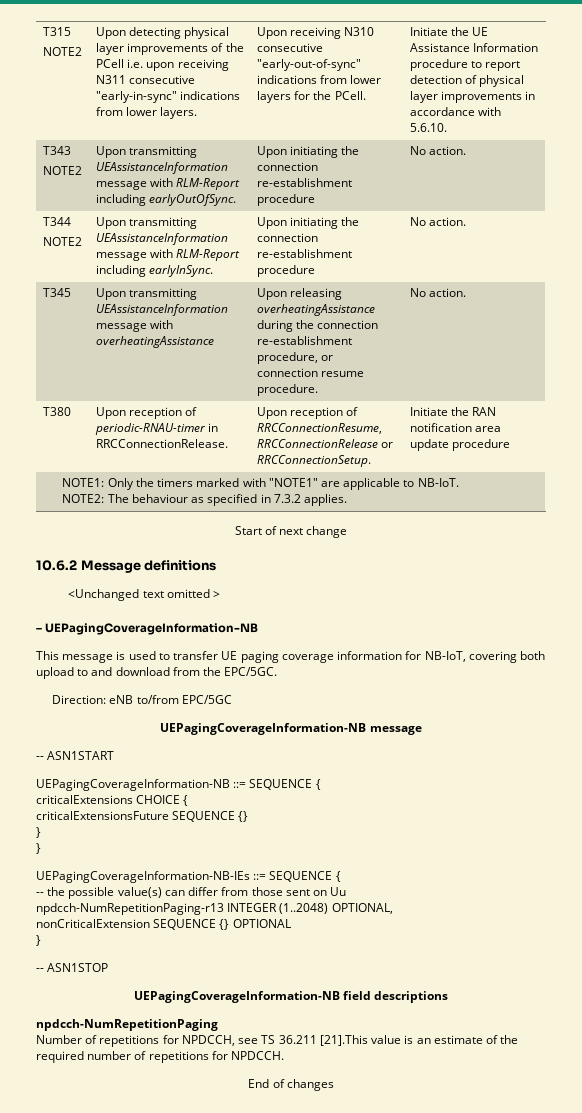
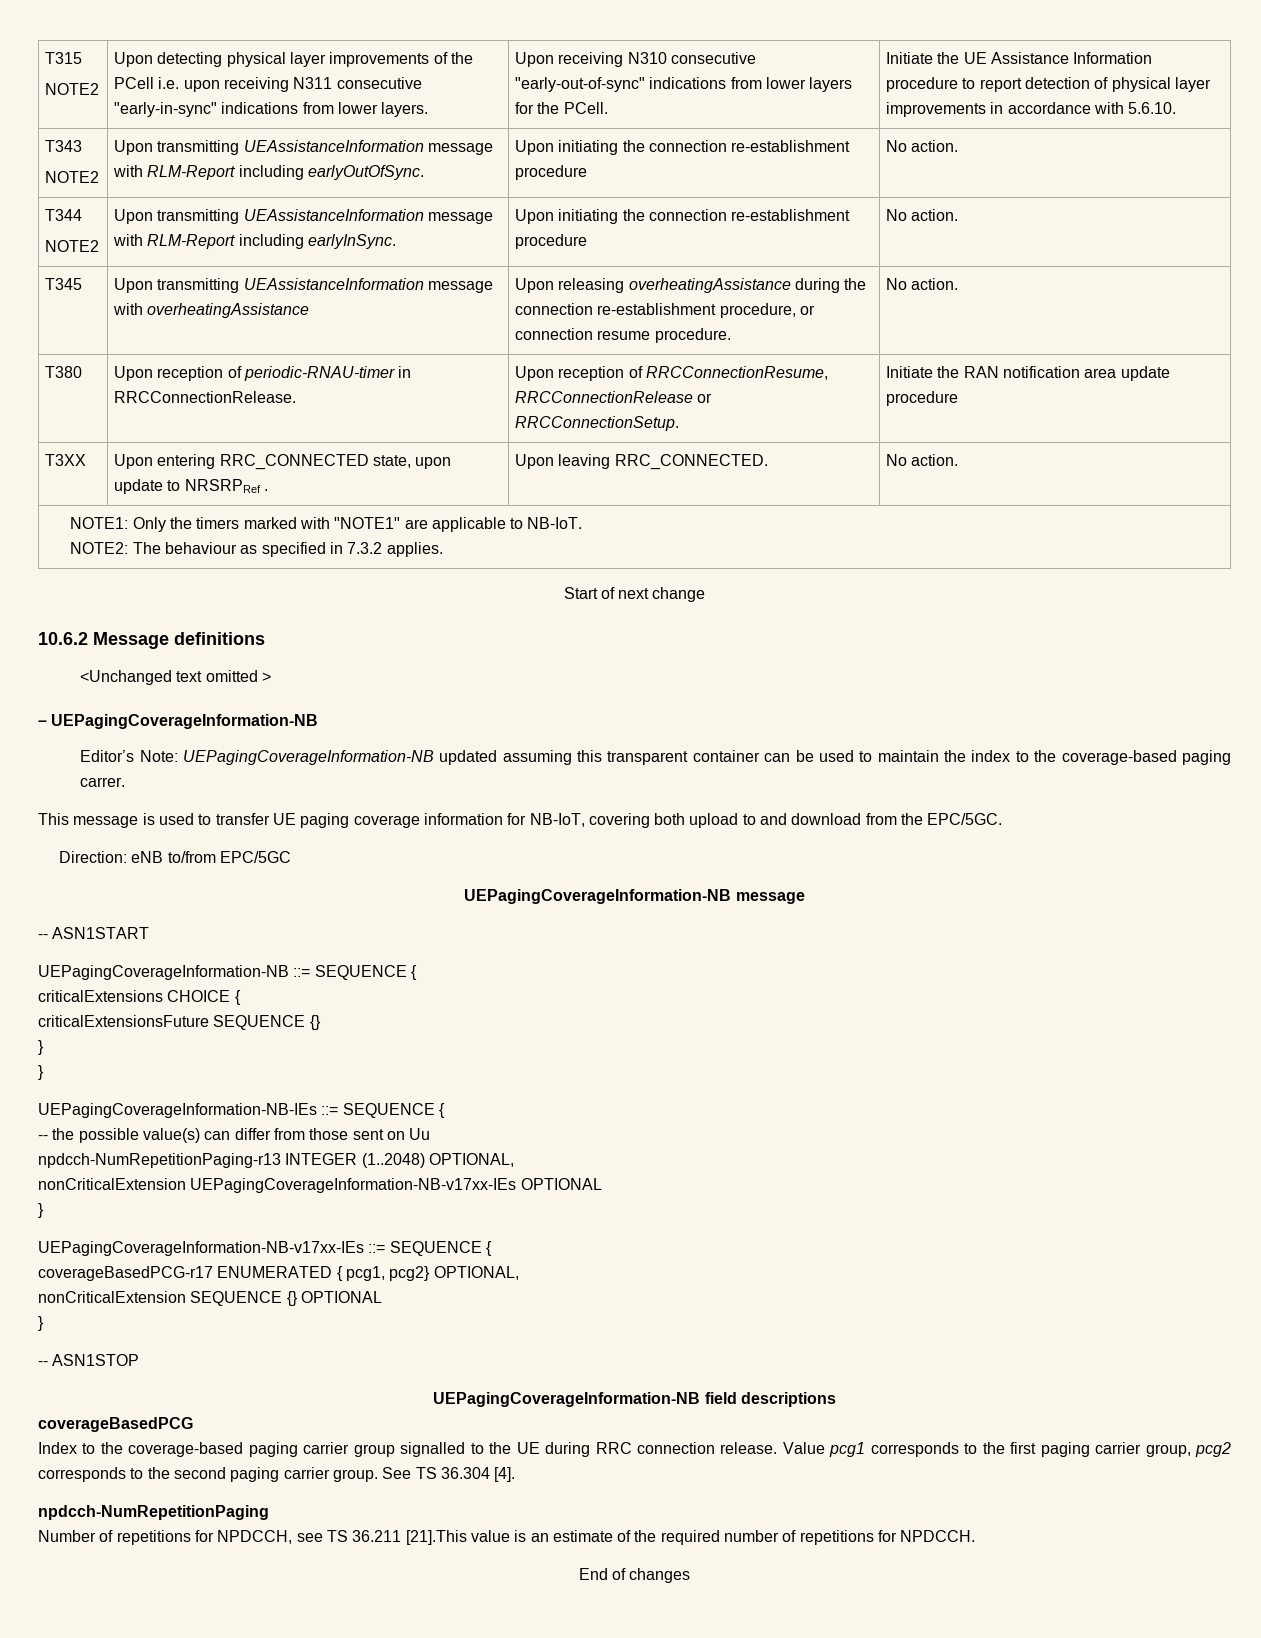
+ T3XX | Upon entering RRC_CONNECTED state, upon update to NRSRPRef . | Upon leaving RRC_CONNECTED. | No action.
+ Editor’s Note: UEPagingCoverageInformation-NB updated assuming this transparent container can be used to maintain the index to the coverage-based paging carrer.
+ nonCriticalExtension UEPagingCoverageInformation-NB-v17xx-IEs OPTIONAL
+ }
+ UEPagingCoverageInformation-NB-v17xx-IEs ::= SEQUENCE {
+ coverageBasedPCG-r17 ENUMERATED { pcg1, pcg2} OPTIONAL,
+ coverageBasedPCG
+ Index to the coverage-based paging carrier group signalled to the UE during RRC connection release. Value pcg1 corresponds to the first paging carrier group, pcg2 corresponds to the second paging carrier group. See TS 36.304 [4].

